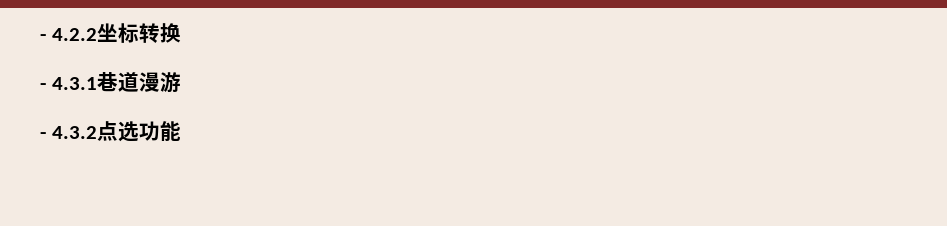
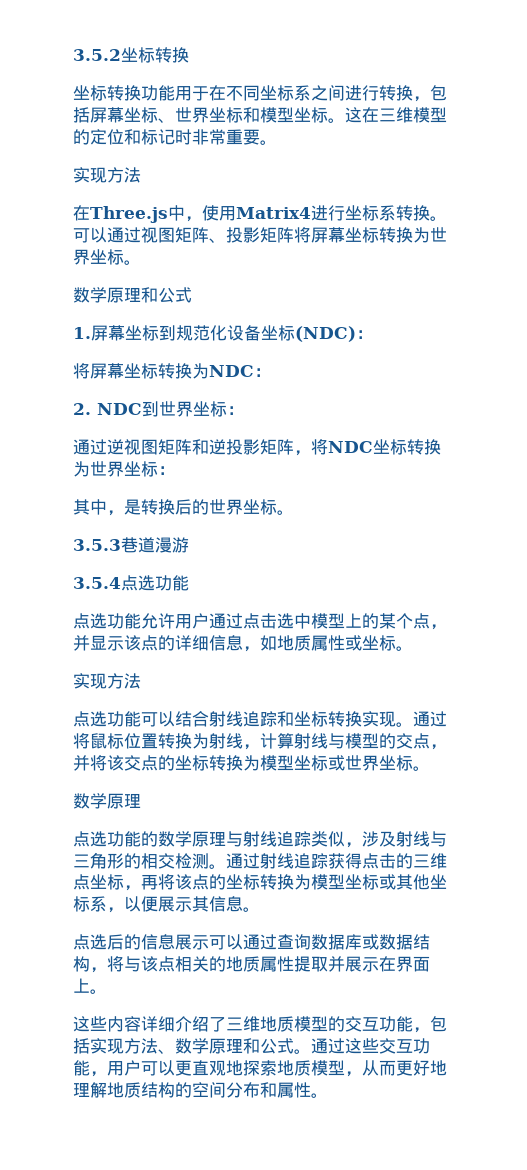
- - 4.2.2坐标转换
+ 3.5.2坐标转换
- - 4.3.1巷道漫游
+ 坐标转换功能用于在不同坐标系之间进行转换，包括屏幕坐标、世界坐标和模型坐标。这在三维模型的定位和标记时非常重要。
+ 实现方法
+ 在Three.js中，使用Matrix4进行坐标系转换。可以通过视图矩阵、投影矩阵将屏幕坐标转换为世界坐标。
+ 数学原理和公式
+ 1.屏幕坐标到规范化设备坐标(NDC)：
+ 将屏幕坐标转换为NDC：
+ 2. NDC到世界坐标：
+ 通过逆视图矩阵和逆投影矩阵，将NDC坐标转换为世界坐标：
+ 其中，是转换后的世界坐标。
+ 3.5.3巷道漫游
- - 4.3.2点选功能
+ 3.5.4点选功能
+ 点选功能允许用户通过点击选中模型上的某个点，并显示该点的详细信息，如地质属性或坐标。
+ 实现方法
+ 点选功能可以结合射线追踪和坐标转换实现。通过将鼠标位置转换为射线，计算射线与模型的交点，并将该交点的坐标转换为模型坐标或世界坐标。
+ 数学原理
+ 点选功能的数学原理与射线追踪类似，涉及射线与三角形的相交检测。通过射线追踪获得点击的三维点坐标，再将该点的坐标转换为模型坐标或其他坐标系，以便展示其信息。
+ 点选后的信息展示可以通过查询数据库或数据结构，将与该点相关的地质属性提取并展示在界面上。
+ 这些内容详细介绍了三维地质模型的交互功能，包括实现方法、数学原理和公式。通过这些交互功能，用户可以更直观地探索地质模型，从而更好地理解地质结构的空间分布和属性。

